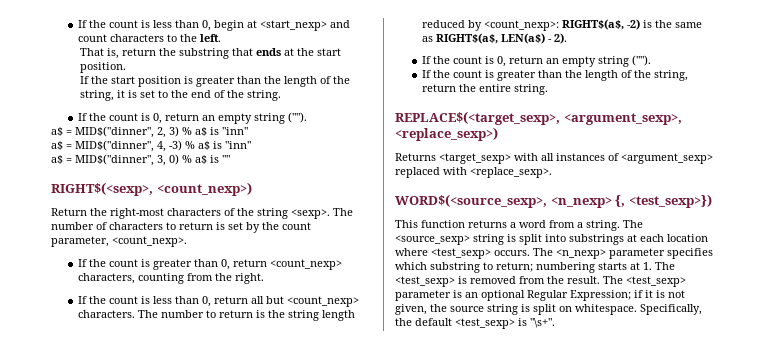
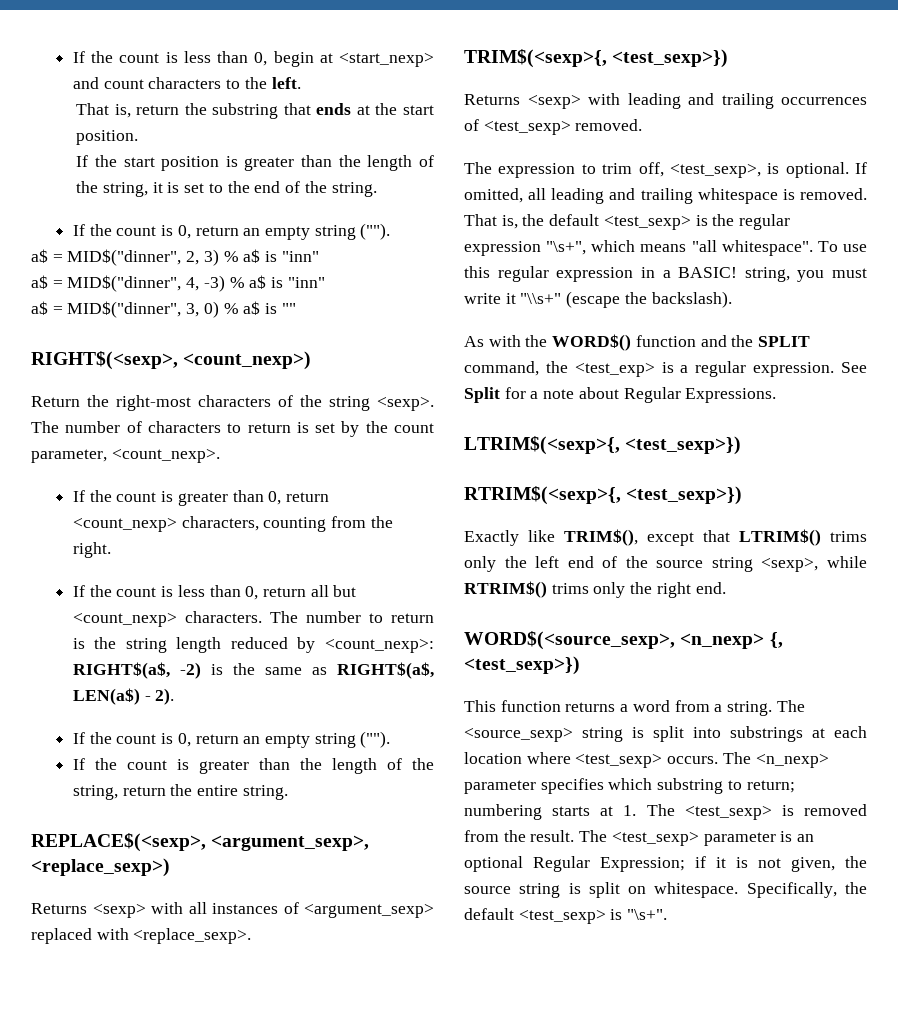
- REPLACE$(<target_sexp>, <argument_sexp>, <replace_sexp>)
+ REPLACE$(<sexp>, <argument_sexp>, <replace_sexp>)
- Returns <target_sexp> with all instances of <argument_sexp> replaced with <replace_sexp>.
+ Returns <sexp> with all instances of <argument_sexp> replaced with <replace_sexp>.
+ TRIM$(<sexp>{, <test_sexp>})
+ Returns <sexp> with leading and trailing occurrences of <test_sexp> removed.
+ The expression to trim off, <test_sexp>, is optional. If omitted, all leading and trailing whitespace is removed. That is, the default <test_sexp> is the regular expression "\s+", which means "all whitespace". To use this regular expression in a BASIC! string, you must write it "\\s+" (escape the backslash).
+ As with the WORD$() function and the SPLIT command, the <test_exp> is a regular expression. See Split for a note about Regular Expressions.
+ LTRIM$(<sexp>{, <test_sexp>})
+ RTRIM$(<sexp>{, <test_sexp>})
+ Exactly like TRIM$(), except that LTRIM$() trims only the left end of the source string <sexp>, while RTRIM$() trims only the right end.

